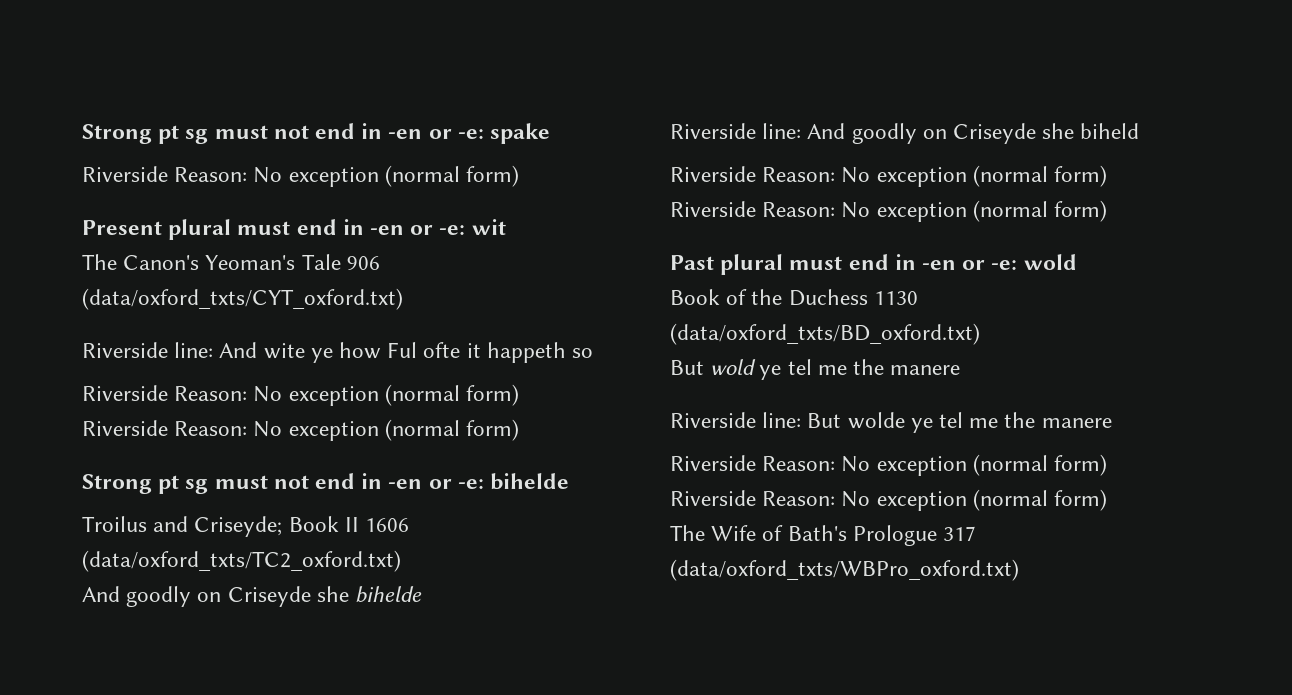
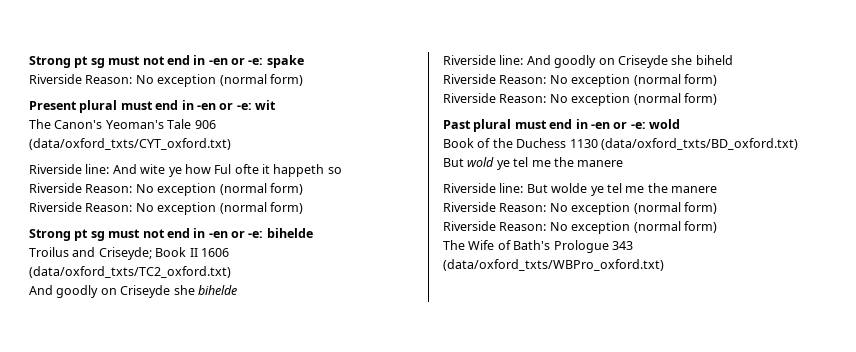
- The Wife of Bath's Prologue 317 (data/oxford_txts/WBPro_oxford.txt)
+ The Wife of Bath's Prologue 343 (data/oxford_txts/WBPro_oxford.txt)

